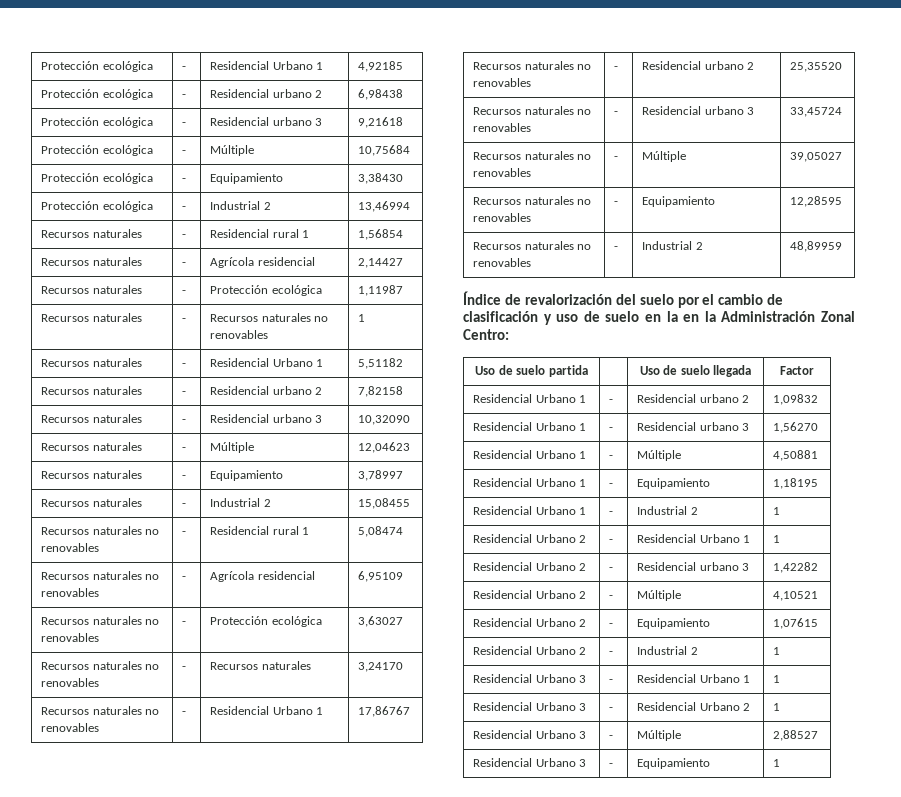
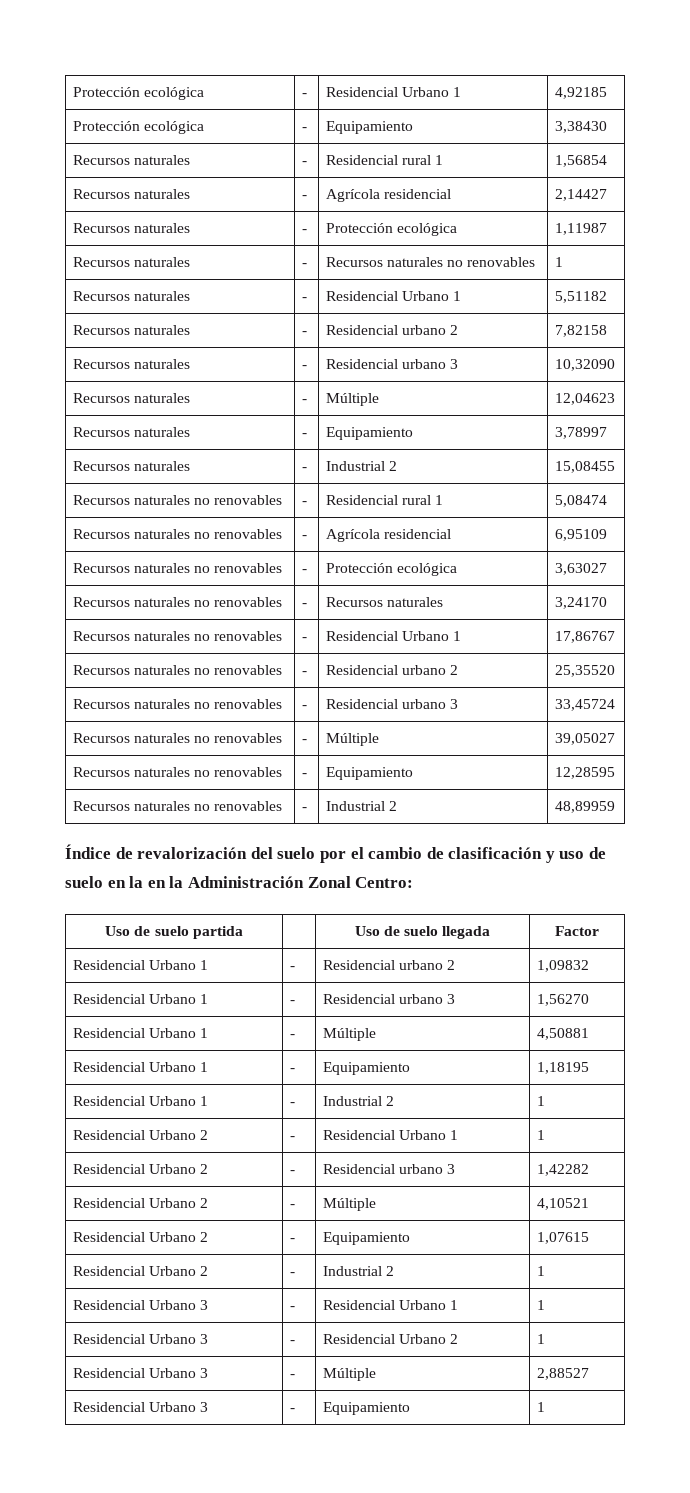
- Protección ecológica | - | Residencial urbano 2 | 6,98438
- Protección ecológica | - | Residencial urbano 3 | 9,21618
- Protección ecológica | - | Múltiple | 10,75684
- Protección ecológica | - | Industrial 2 | 13,46994

